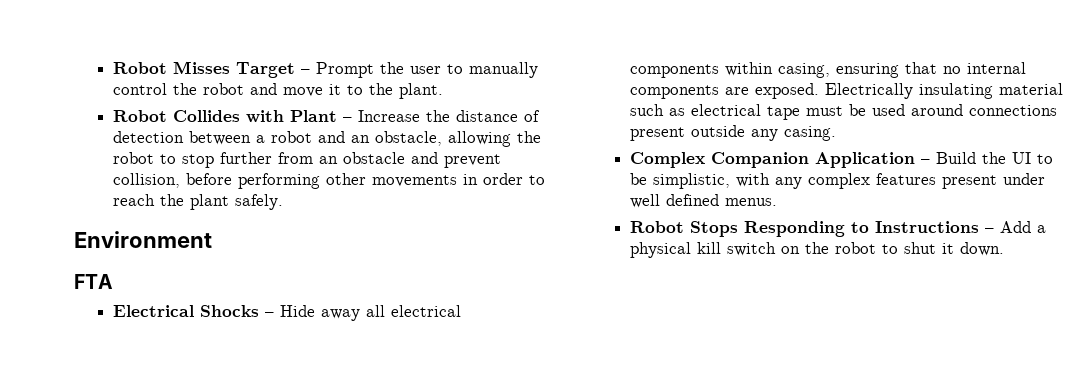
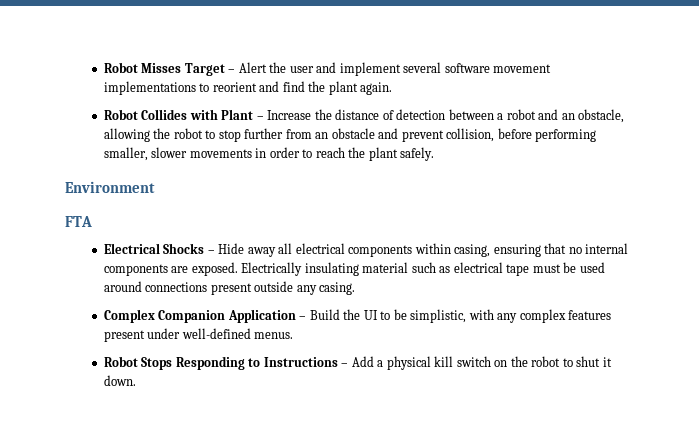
- Robot Misses Target – Prompt the user to manually control the robot and move it to the plant.
+ Robot Misses Target – Alert the user and implement several software movement implementations to reorient and find the plant again.
- Robot Collides with Plant – Increase the distance of detection between a robot and an obstacle, allowing the robot to stop further from an obstacle and prevent collision, before performing other movements in order to reach the plant safely.
+ Robot Collides with Plant – Increase the distance of detection between a robot and an obstacle, allowing the robot to stop further from an obstacle and prevent collision, before performing smaller, slower movements in order to reach the plant safely.
- Complex Companion Application – Build the UI to be simplistic, with any complex features present under well defined menus.
+ Complex Companion Application – Build the UI to be simplistic, with any complex features present under well-defined menus.

